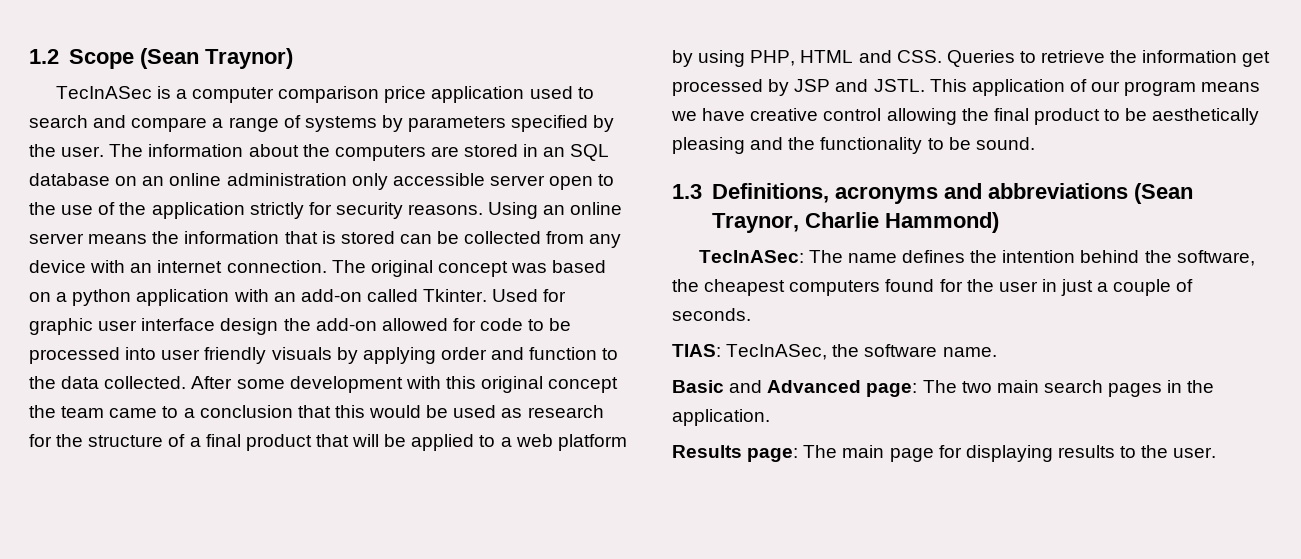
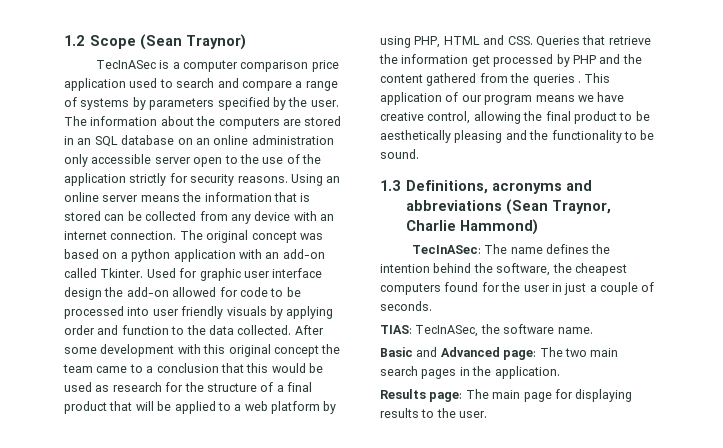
- After some development with this original concept the team came to a conclusion that this would be used as research for the structure of a final product that will be applied to a web platform by using PHP, HTML and CSS. Queries to retrieve the information get processed by JSP and JSTL.
+ After some development with this original concept the team came to a conclusion that this would be used as research for the structure of a final product that will be applied to a web platform by using PHP, HTML and CSS. Queries that retrieve the information get processed by PHP and the content gathered from the queries .
- This application of our program means we have creative control allowing the final product to be aesthetically pleasing and the functionality to be sound.
+ This application of our program means we have creative control, allowing the final product to be aesthetically pleasing and the functionality to be sound.

